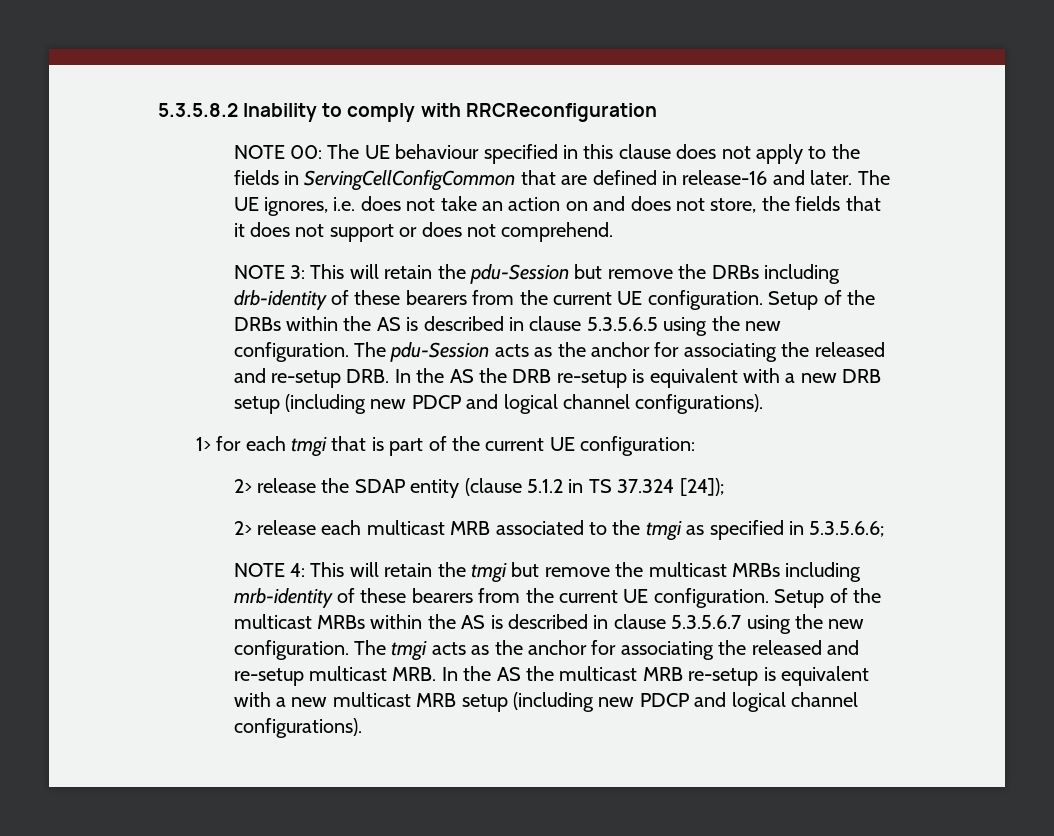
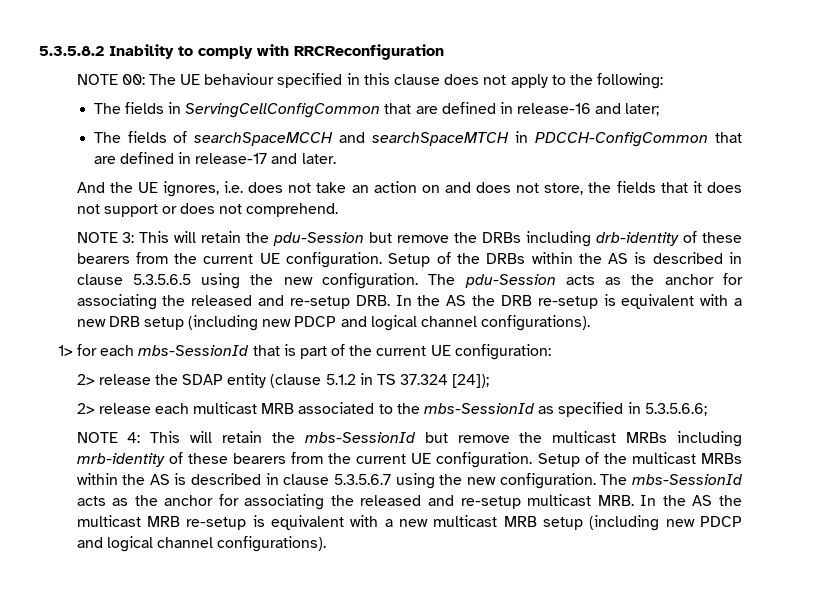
- NOTE 00: The UE behaviour specified in this clause does not apply to the fields in ServingCellConfigCommon that are defined in release-16 and later. The UE ignores, i.e. does not take an action on and does not store, the fields that it does not support or does not comprehend.
+ NOTE 00: The UE behaviour specified in this clause does not apply to the following:
+ The fields in ServingCellConfigCommon that are defined in release-16 and later;
+ The fields of searchSpaceMCCH and searchSpaceMTCH in PDCCH-ConfigCommon that are defined in release-17 and later.
+ And the UE ignores, i.e. does not take an action on and does not store, the fields that it does not support or does not comprehend.
- 1> for each tmgi that is part of the current UE configuration:
+ 1> for each mbs-SessionId that is part of the current UE configuration:
- 2> release each multicast MRB associated to the tmgi as specified in 5.3.5.6.6;
+ 2> release each multicast MRB associated to the mbs-SessionId as specified in 5.3.5.6.6;
- NOTE 4: This will retain the tmgi but remove the multicast MRBs including mrb-identity of these bearers from the current UE configuration.
+ NOTE 4: This will retain the mbs-SessionId but remove the multicast MRBs including mrb-identity of these bearers from the current UE configuration.
- The tmgi acts as the anchor for associating the released and re-setup multicast MRB. In the AS the multicast MRB re-setup is equivalent with a new multicast MRB setup (including new PDCP and logical channel configurations).
+ The mbs-SessionId acts as the anchor for associating the released and re-setup multicast MRB. In the AS the multicast MRB re-setup is equivalent with a new multicast MRB setup (including new PDCP and logical channel configurations).

